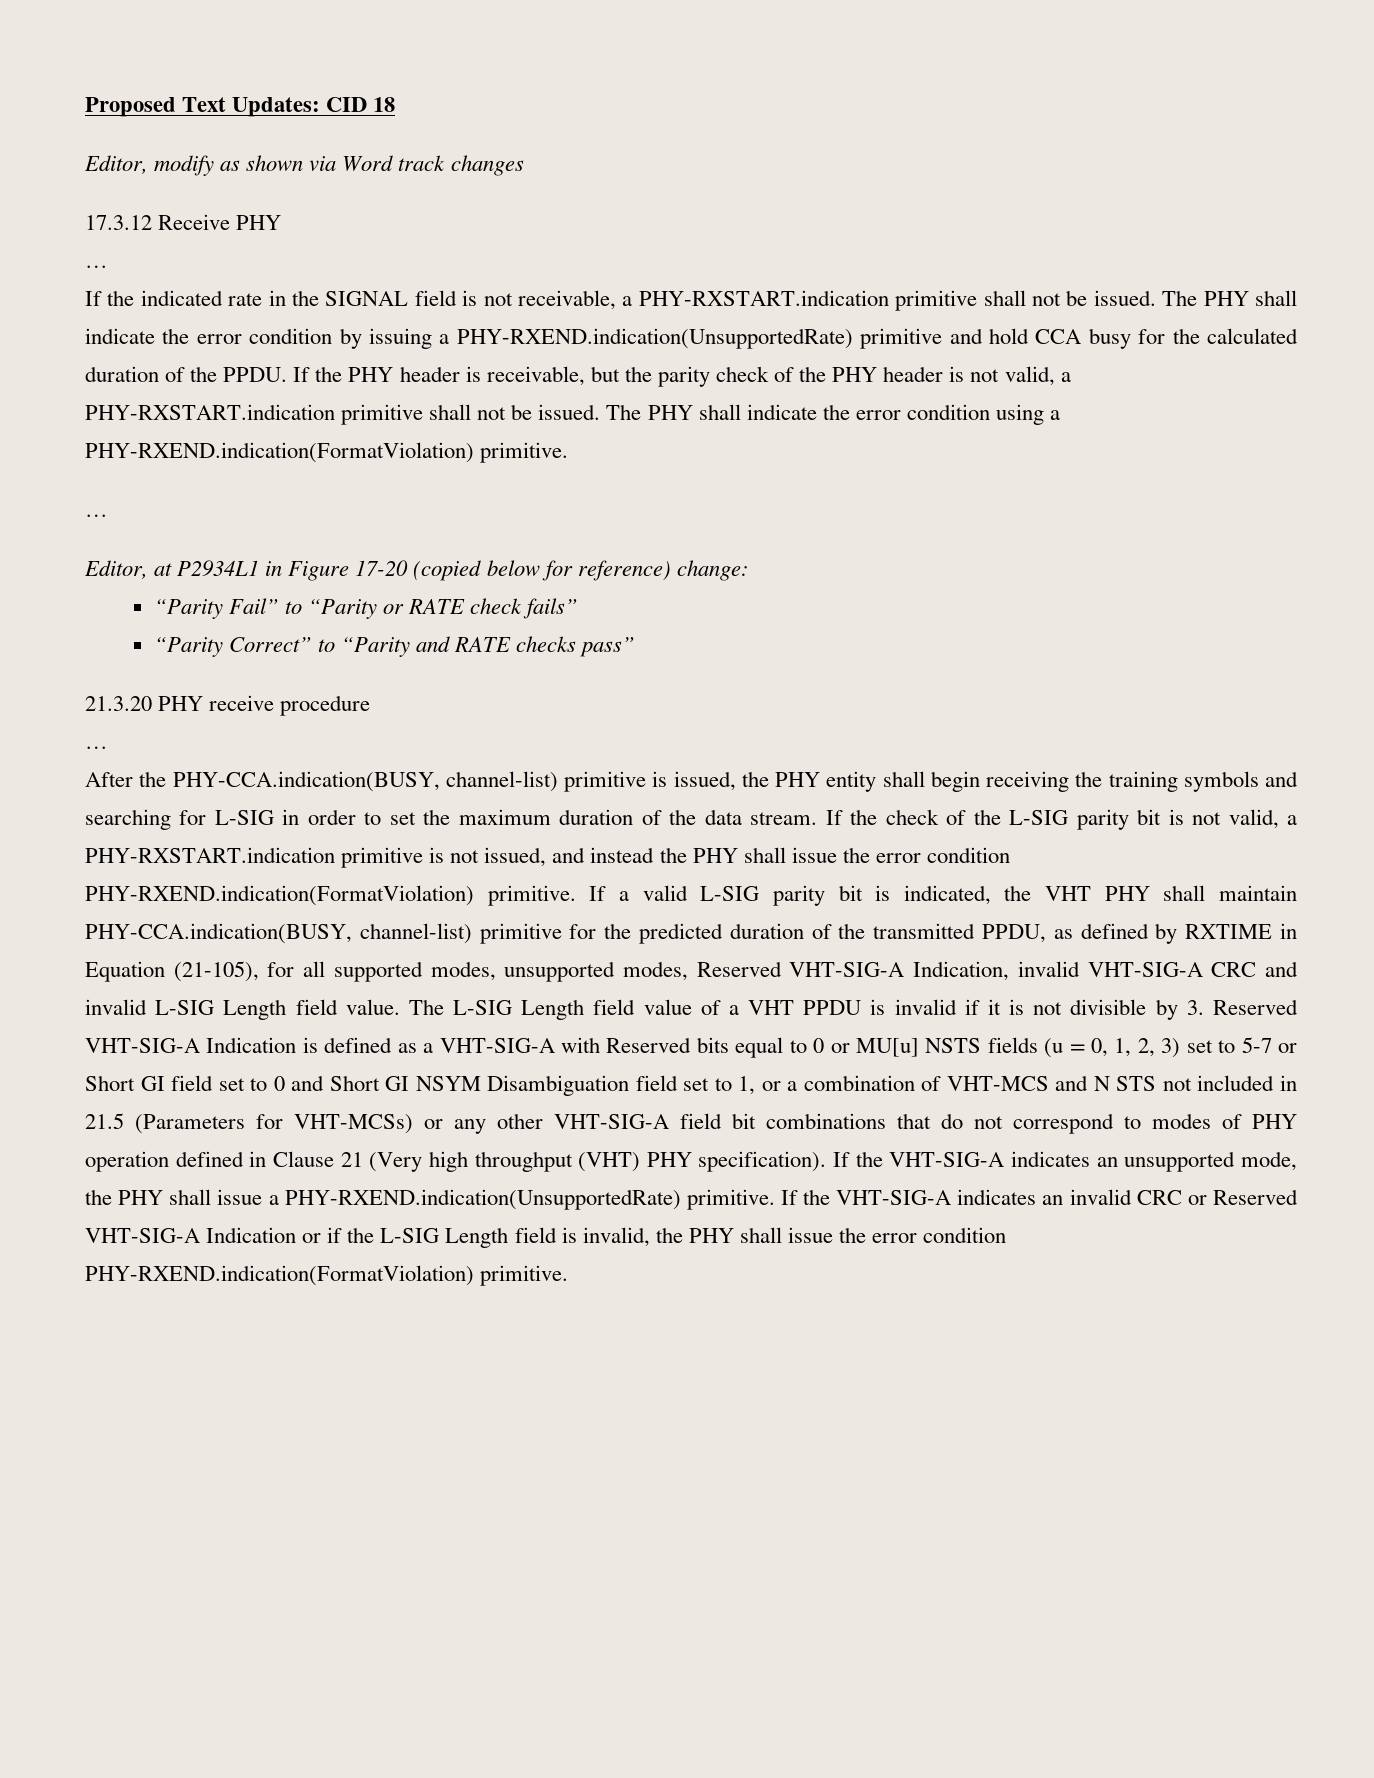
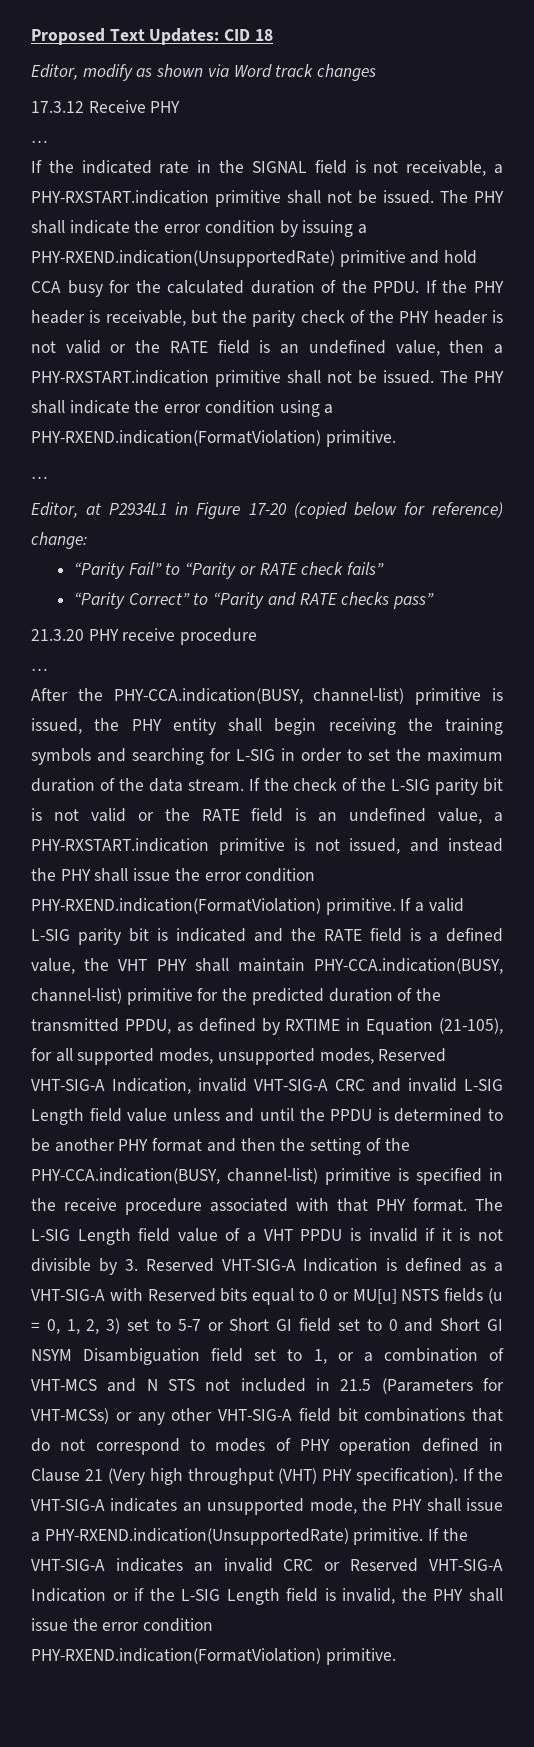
- If the PHY header is receivable, but the parity check of the PHY header is not valid, a PHY-RXSTART.indication primitive shall not be issued.
+ If the PHY header is receivable, but the parity check of the PHY header is not valid or the RATE field is an undefined value, then a PHY-RXSTART.indication primitive shall not be issued.
- If the check of the L-SIG parity bit is not valid, a PHY-RXSTART.indication primitive is not issued, and instead the PHY shall issue the error condition PHY-RXEND.indication(FormatViolation) primitive.
+ If the check of the L-SIG parity bit is not valid or the RATE field is an undefined value, a PHY-RXSTART.indication primitive is not issued, and instead the PHY shall issue the error condition PHY-RXEND.indication(FormatViolation) primitive.
- If a valid L-SIG parity bit is indicated, the VHT PHY shall maintain PHY-CCA.indication(BUSY, channel-list) primitive for the predicted duration of the transmitted PPDU, as defined by RXTIME in Equation (21-105), for all supported modes, unsupported modes, Reserved VHT-SIG-A Indication, invalid VHT-SIG-A CRC and invalid L-SIG Length field value.
+ If a valid L-SIG parity bit is indicated and the RATE field is a defined value, the VHT PHY shall maintain PHY-CCA.indication(BUSY, channel-list) primitive for the predicted duration of the transmitted PPDU, as defined by RXTIME in Equation (21-105), for all supported modes, unsupported modes, Reserved VHT-SIG-A Indication, invalid VHT-SIG-A CRC and invalid L-SIG Length field value unless and until the PPDU is determined to be another PHY format and then the setting of the PHY-CCA.indication(BUSY, channel-list) primitive is specified in the receive procedure associated with that PHY format.

